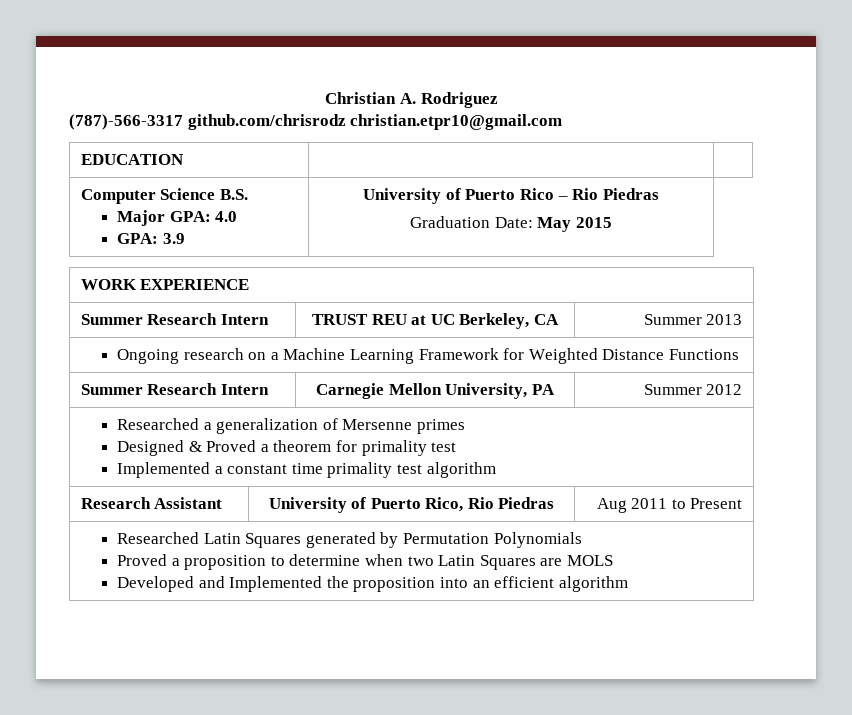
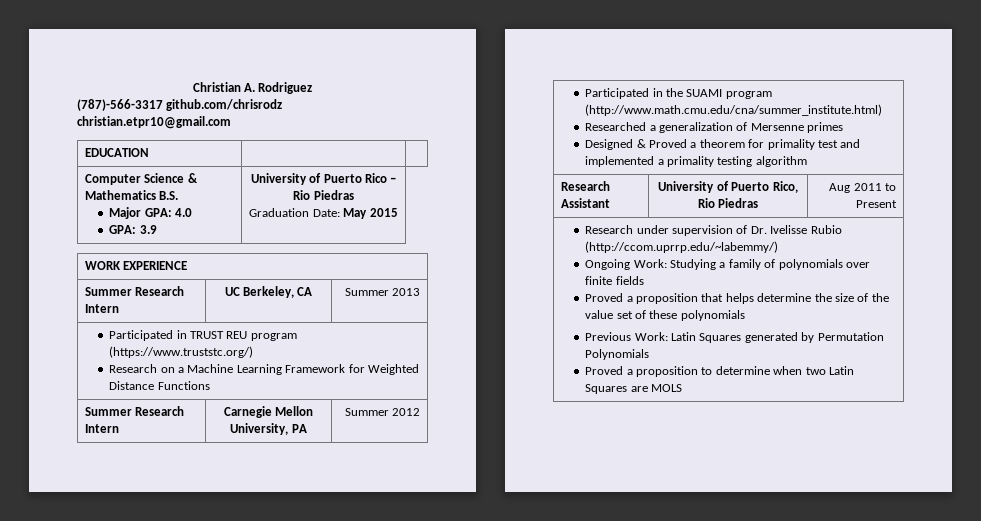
- Computer Science B.S.
+ Computer Science & Mathematics B.S.
- Summer Research Intern | TRUST REU at UC Berkeley, CA | Summer 2013
+ Summer Research Intern | UC Berkeley, CA | Summer 2013
- Ongoing research on a Machine Learning Framework for Weighted Distance Functions
+ Participated in TRUST REU program (https://www.truststc.org/)
+ Research on a Machine Learning Framework for Weighted Distance Functions
+ Participated in the SUAMI program (http://www.math.cmu.edu/cna/summer_institute.html)
  Researched a generalization of Mersenne primes
- Designed & Proved a theorem for primality test
- Implemented a constant time primality test algorithm
+ Designed & Proved a theorem for primality test and implemented a primality testing algorithm
- Researched Latin Squares generated by Permutation Polynomials
+ Research under supervision of Dr. Ivelisse Rubio (http://ccom.uprrp.edu/~labemmy/)
+ Ongoing Work: Studying a family of polynomials over finite fields
+ Proved a proposition that helps determine the size of the value set of these polynomials
+ Previous Work: Latin Squares generated by Permutation Polynomials
- Developed and Implemented the proposition into an efficient algorithm

